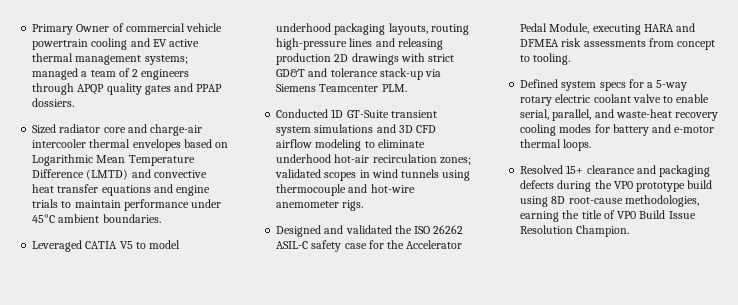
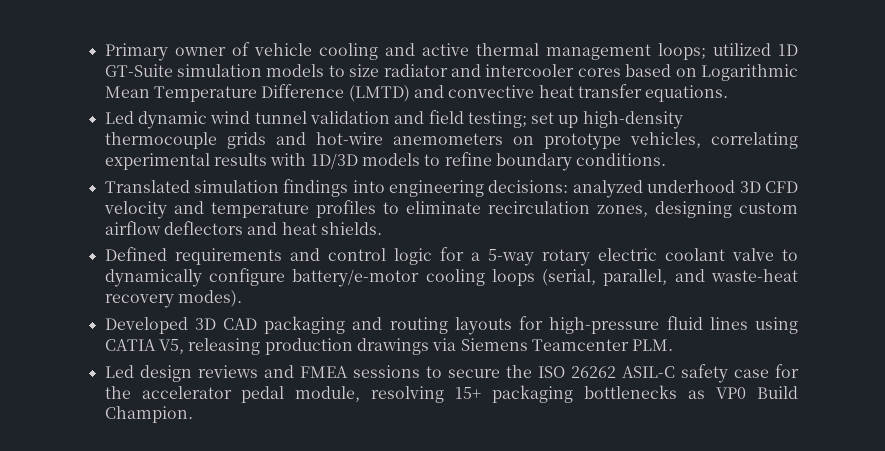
- Primary Owner of commercial vehicle powertrain cooling and EV active thermal management systems; managed a team of 2 engineers through APQP quality gates and PPAP dossiers.
- Sized radiator core and charge-air intercooler thermal envelopes based on Logarithmic Mean Temperature Difference (LMTD) and convective heat transfer equations and engine trials to maintain performance under 45°C ambient boundaries.
- Leveraged CATIA V5 to model underhood packaging layouts, routing high-pressure lines and releasing production 2D drawings with strict GD&T and tolerance stack-up via Siemens Teamcenter PLM.
- Conducted 1D GT-Suite transient system simulations and 3D CFD airflow modeling to eliminate underhood hot-air recirculation zones; validated scopes in wind tunnels using thermocouple and hot-wire anemometer rigs.
- Designed and validated the ISO 26262 ASIL-C safety case for the Accelerator Pedal Module, executing HARA and DFMEA risk assessments from concept to tooling.
- Defined system specs for a 5-way rotary electric coolant valve to enable serial, parallel, and waste-heat recovery cooling modes for battery and e-motor thermal loops.
- Resolved 15+ clearance and packaging defects during the VP0 prototype build using 8D root-cause methodologies, earning the title of VP0 Build Issue Resolution Champion.
+ Primary owner of vehicle cooling and active thermal management loops; utilized 1D GT-Suite simulation models to size radiator and intercooler cores based on Logarithmic Mean Temperature Difference (LMTD) and convective heat transfer equations.
+ Led dynamic wind tunnel validation and field testing; set up high-density thermocouple grids and hot-wire anemometers on prototype vehicles, correlating experimental results with 1D/3D models to refine boundary conditions.
+ Translated simulation findings into engineering decisions: analyzed underhood 3D CFD velocity and temperature profiles to eliminate recirculation zones, designing custom airflow deflectors and heat shields.
+ Defined requirements and control logic for a 5-way rotary electric coolant valve to dynamically configure battery/e-motor cooling loops (serial, parallel, and waste-heat recovery modes).
+ Developed 3D CAD packaging and routing layouts for high-pressure fluid lines using CATIA V5, releasing production drawings via Siemens Teamcenter PLM.
+ Led design reviews and FMEA sessions to secure the ISO 26262 ASIL-C safety case for the accelerator pedal module, resolving 15+ packaging bottlenecks as VP0 Build Champion.

